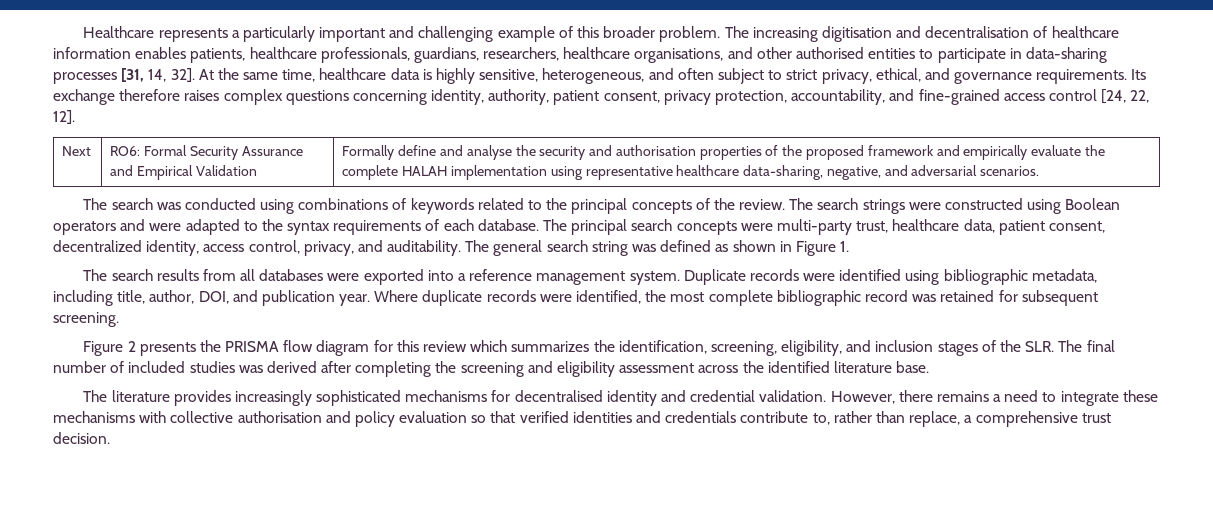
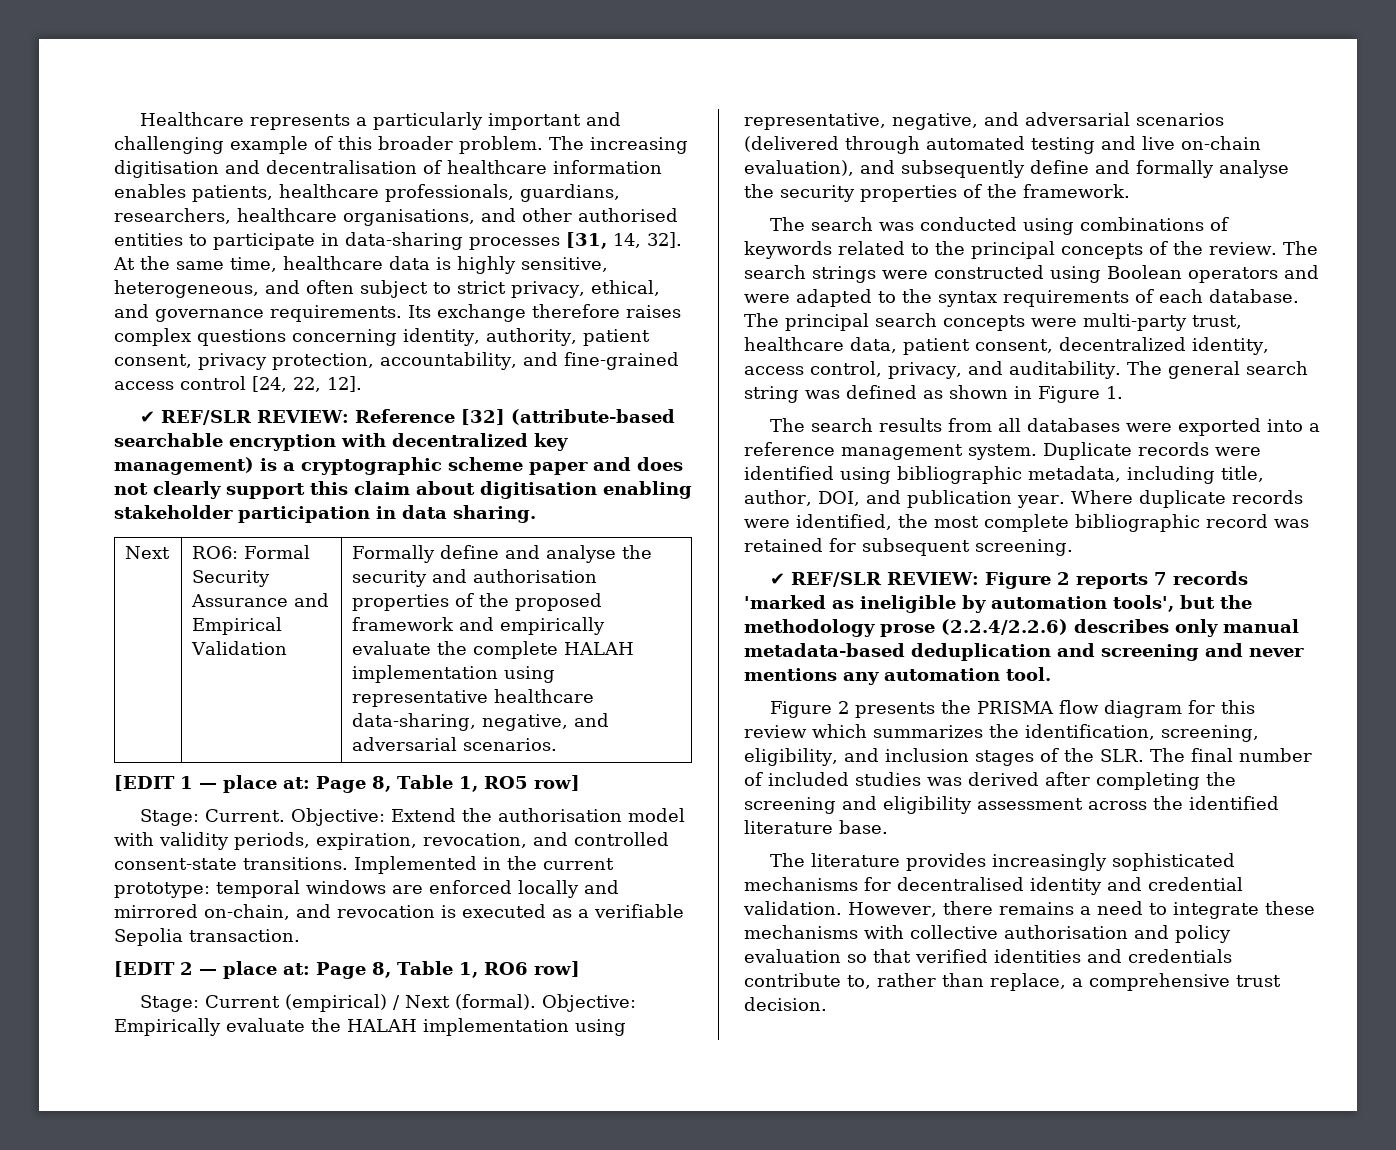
+ ✔ REF/SLR REVIEW: Reference [32] (attribute-based searchable encryption with decentralized key management) is a cryptographic scheme paper and does not clearly support this claim about digitisation enabling stakeholder participation in data sharing.
+ [EDIT 1 — place at: Page 8, Table 1, RO5 row]
+ Stage: Current. Objective: Extend the authorisation model with validity periods, expiration, revocation, and controlled consent-state transitions. Implemented in the current prototype: temporal windows are enforced locally and mirrored on-chain, and revocation is executed as a verifiable Sepolia transaction.
+ [EDIT 2 — place at: Page 8, Table 1, RO6 row]
+ Stage: Current (empirical) / Next (formal). Objective: Empirically evaluate the HALAH implementation using representative, negative, and adversarial scenarios (delivered through automated testing and live on-chain evaluation), and subsequently define and formally analyse the security properties of the framework.
+ ✔ REF/SLR REVIEW: Figure 2 reports 7 records 'marked as ineligible by automation tools', but the methodology prose (2.2.4/2.2.6) describes only manual metadata-based deduplication and screening and never mentions any automation tool.

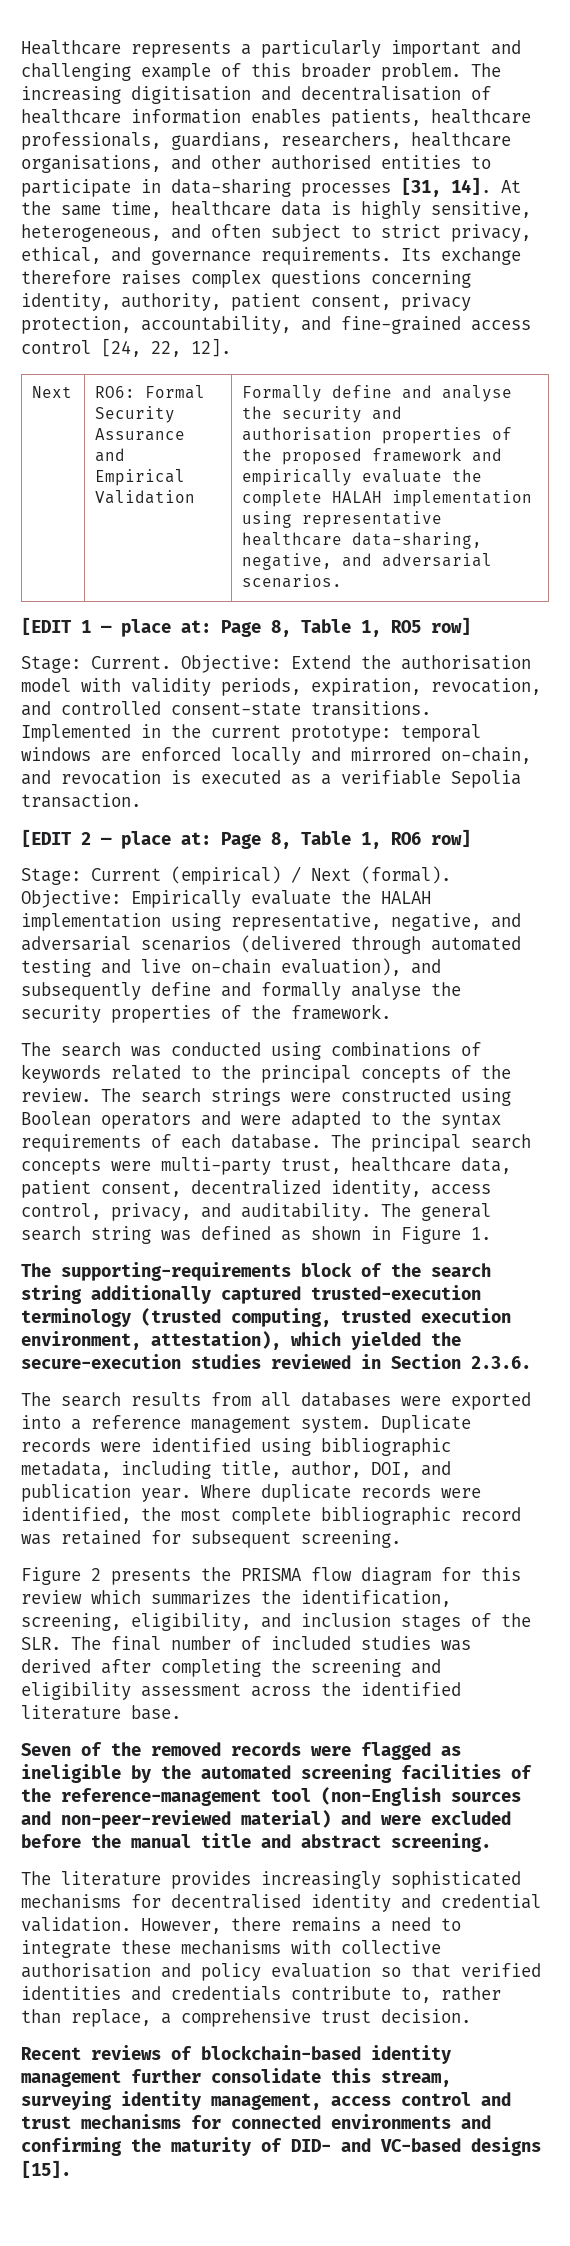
- The increasing digitisation and decentralisation of healthcare information enables patients, healthcare professionals, guardians, researchers, healthcare organisations, and other authorised entities to participate in data-sharing processes [31, 14, 32].
+ The increasing digitisation and decentralisation of healthcare information enables patients, healthcare professionals, guardians, researchers, healthcare organisations, and other authorised entities to participate in data-sharing processes [31, 14].
- ✔ REF/SLR REVIEW: Reference [32] (attribute-based searchable encryption with decentralized key management) is a cryptographic scheme paper and does not clearly support this claim about digitisation enabling stakeholder participation in data sharing.
+ The supporting-requirements block of the search string additionally captured trusted-execution terminology (trusted computing, trusted execution environment, attestation), which yielded the secure-execution studies reviewed in Section 2.3.6.
- ✔ REF/SLR REVIEW: Figure 2 reports 7 records 'marked as ineligible by automation tools', but the methodology prose (2.2.4/2.2.6) describes only manual metadata-based deduplication and screening and never mentions any automation tool.
+ Seven of the removed records were flagged as ineligible by the automated screening facilities of the reference-management tool (non-English sources and non-peer-reviewed material) and were excluded before the manual title and abstract screening.
+ Recent reviews of blockchain-based identity management further consolidate this stream, surveying identity management, access control and trust mechanisms for connected environments and confirming the maturity of DID- and VC-based designs [15].

